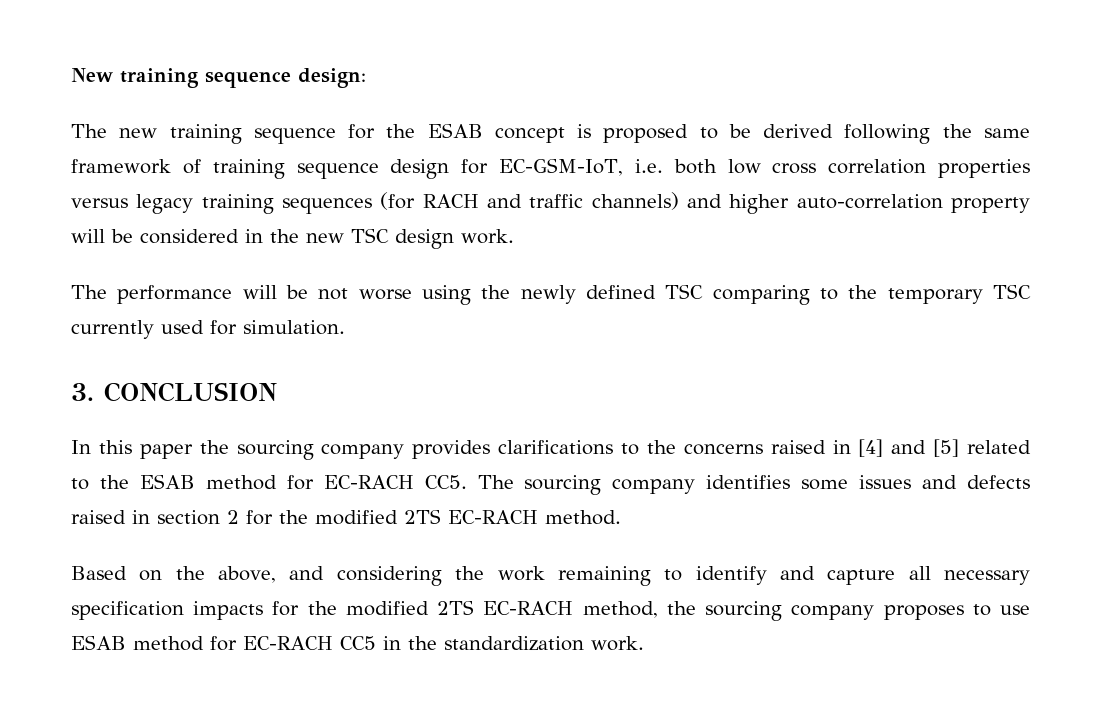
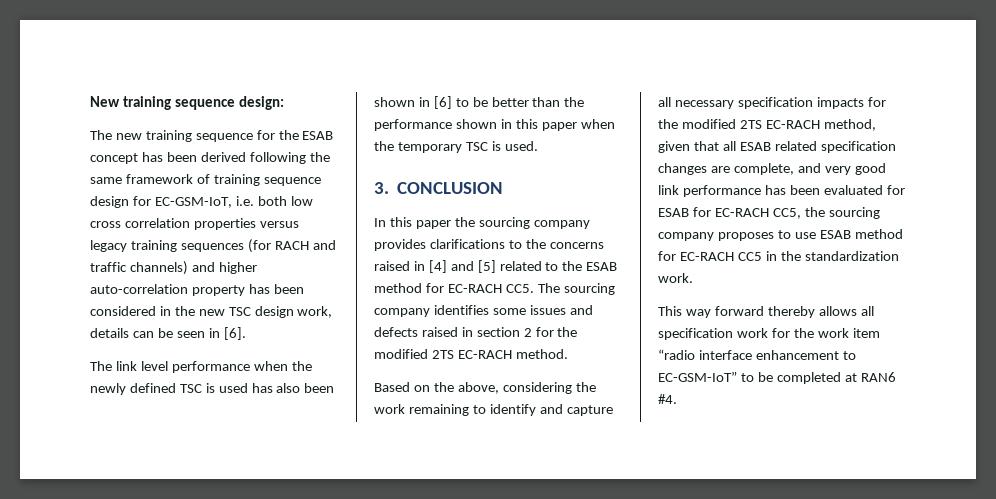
- The new training sequence for the ESAB concept is proposed to be derived following the same framework of training sequence design for EC-GSM-IoT, i.e. both low cross correlation properties versus legacy training sequences (for RACH and traffic channels) and higher auto-correlation property will be considered in the new TSC design work.
- The performance will be not worse using the newly defined TSC comparing to the temporary TSC currently used for simulation.
+ The new training sequence for the ESAB concept has been derived following the same framework of training sequence design for EC-GSM-IoT, i.e. both low cross correlation properties versus legacy training sequences (for RACH and traffic channels) and higher auto-correlation property has been considered in the new TSC design work, details can be seen in [6].
+ The link level performance when the newly defined TSC is used has also been shown in [6] to be better than the performance shown in this paper when the temporary TSC is used.
- Based on the above, and considering the work remaining to identify and capture all necessary specification impacts for the modified 2TS EC-RACH method, the sourcing company proposes to use ESAB method for EC-RACH CC5 in the standardization work.
+ Based on the above, considering the work remaining to identify and capture all necessary specification impacts for the modified 2TS EC-RACH method, given that all ESAB related specification changes are complete, and very good link performance has been evaluated for ESAB for EC-RACH CC5, the sourcing company proposes to use ESAB method for EC-RACH CC5 in the standardization work.
+ This way forward thereby allows all specification work for the work item “radio interface enhancement to EC-GSM-IoT” to be completed at RAN6 #4.

